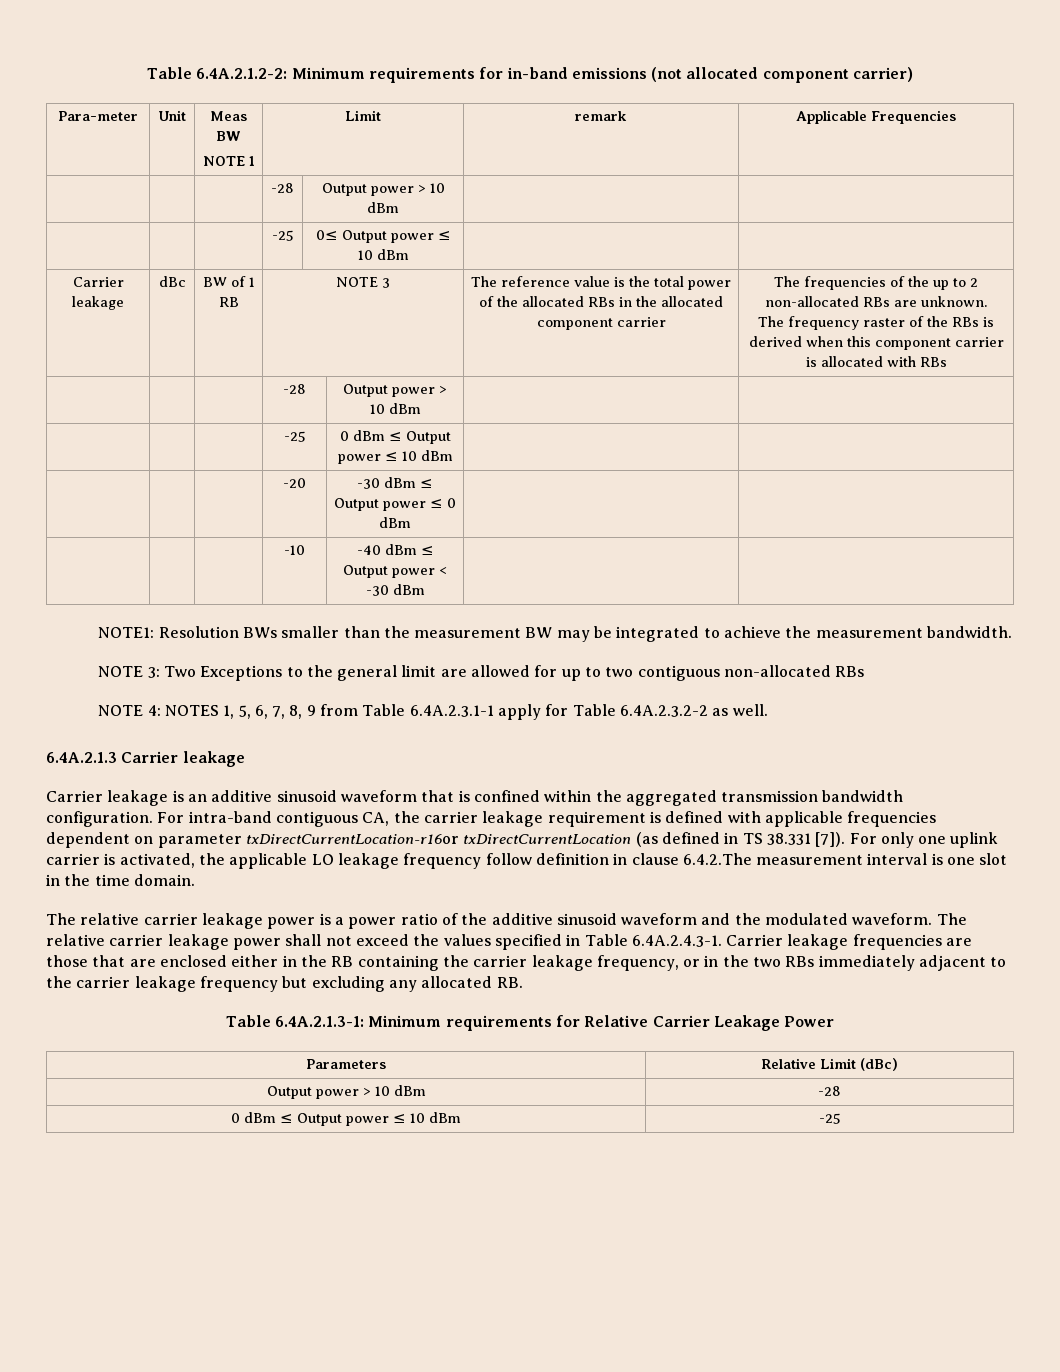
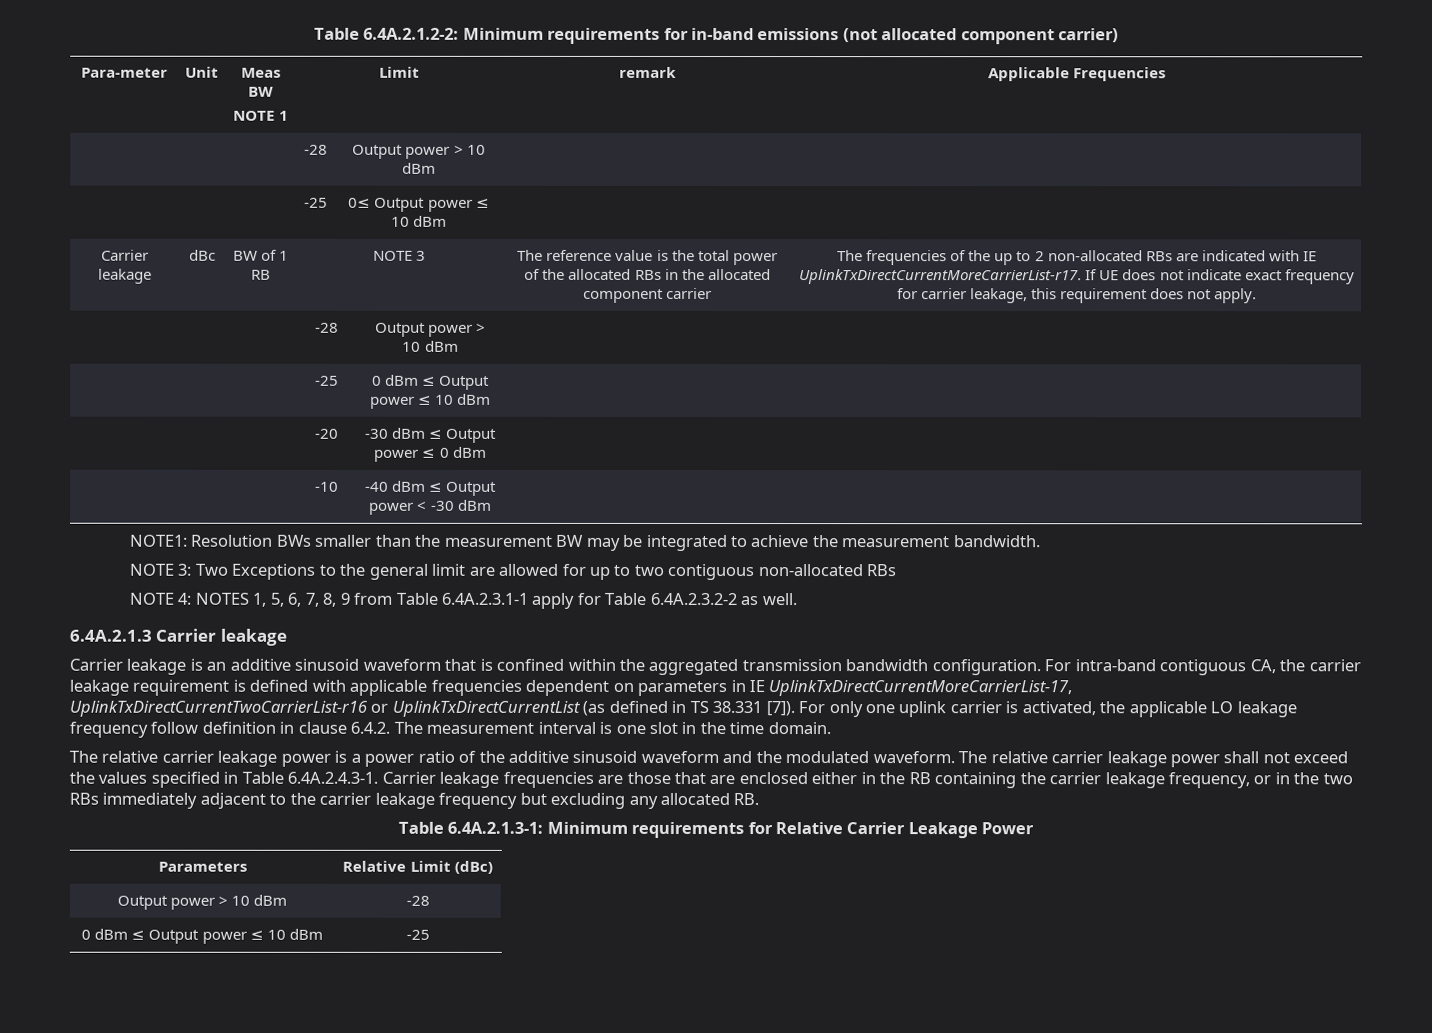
- The frequencies of the up to 2 non-allocated RBs are unknown.
- The frequency raster of the RBs is derived when this component carrier is allocated with RBs
+ The frequencies of the up to 2 non-allocated RBs are indicated with IE UplinkTxDirectCurrentMoreCarrierList-r17. If UE does not indicate exact frequency for carrier leakage, this requirement does not apply.
- For intra-band contiguous CA, the carrier leakage requirement is defined with applicable frequencies dependent on parameter txDirectCurrentLocation-r16or txDirectCurrentLocation (as defined in TS 38.331 [7]).
+ For intra-band contiguous CA, the carrier leakage requirement is defined with applicable frequencies dependent on parameters in IE UplinkTxDirectCurrentMoreCarrierList-17, UplinkTxDirectCurrentTwoCarrierList-r16 or UplinkTxDirectCurrentList (as defined in TS 38.331 [7]).
- For only one uplink carrier is activated, the applicable LO leakage frequency follow definition in clause 6.4.2.The measurement interval is one slot in the time domain.
+ For only one uplink carrier is activated, the applicable LO leakage frequency follow definition in clause 6.4.2. The measurement interval is one slot in the time domain.

